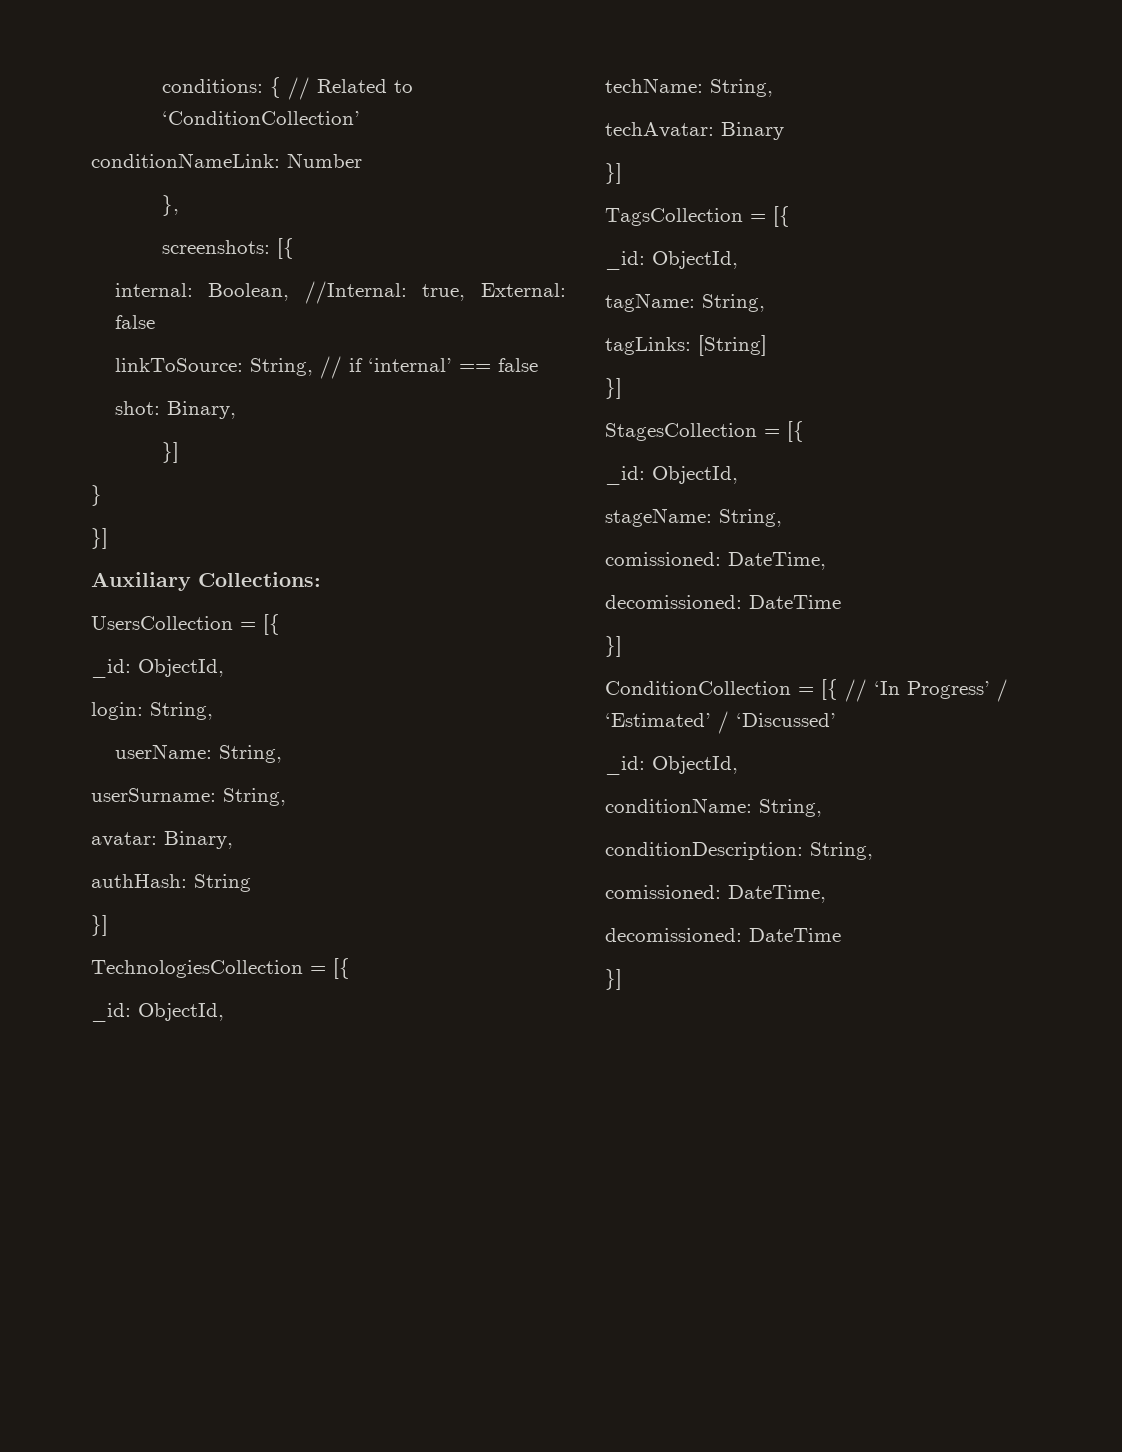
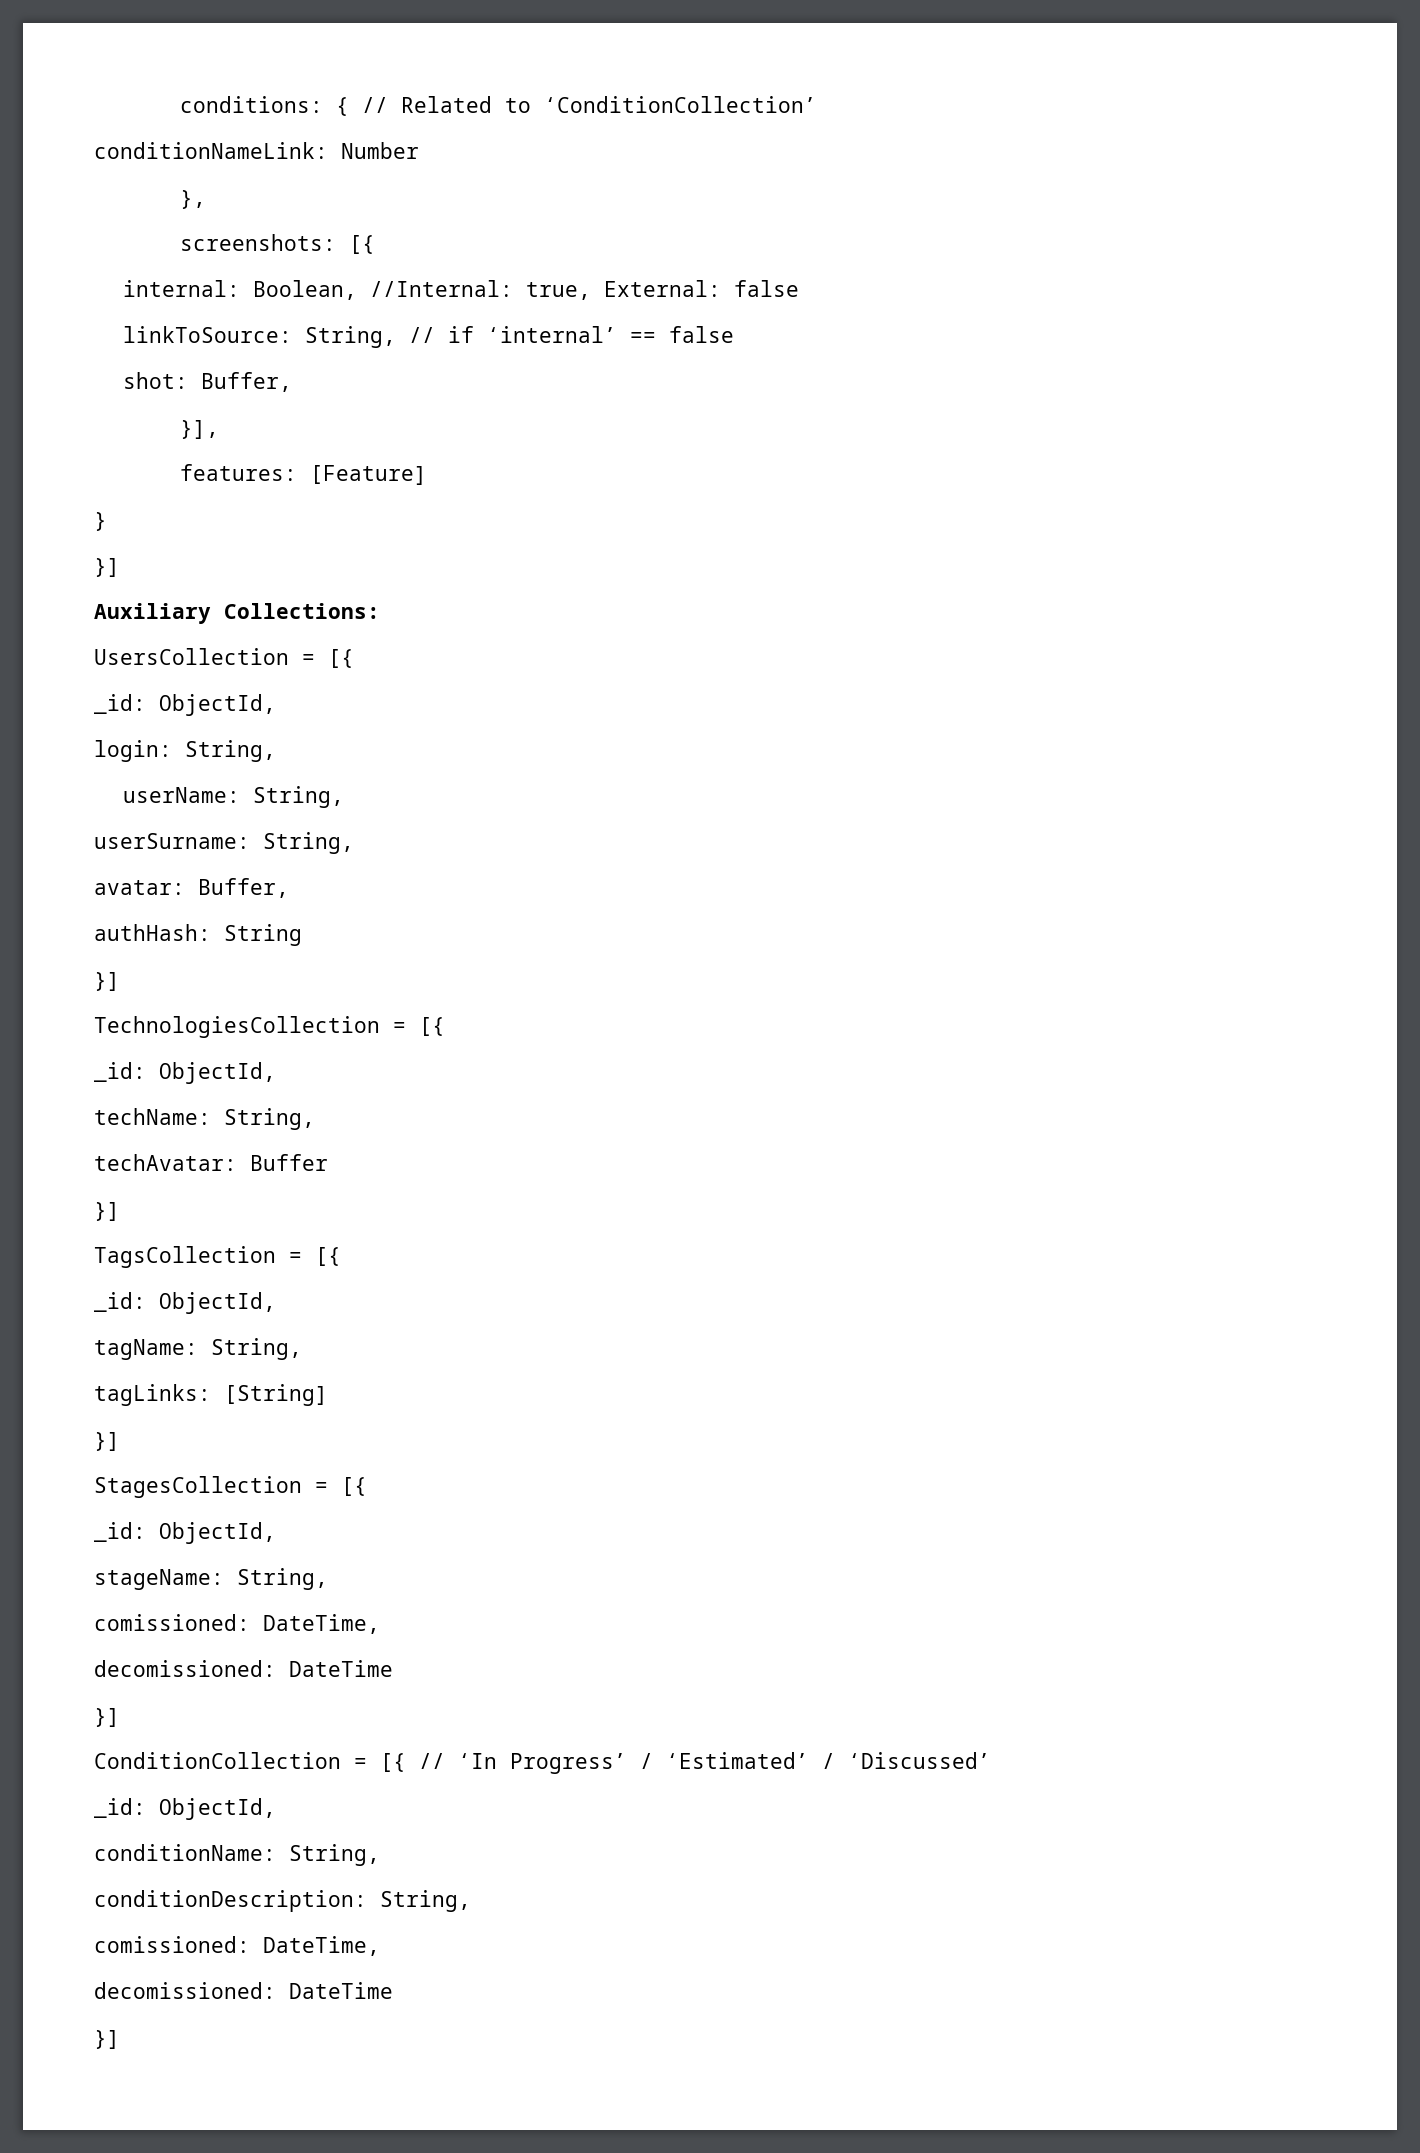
- shot: Binary,
- }]
+ shot: Buffer,
+ }],
+ features: [Feature]
- avatar: Binary,
+ avatar: Buffer,
- techAvatar: Binary
+ techAvatar: Buffer

